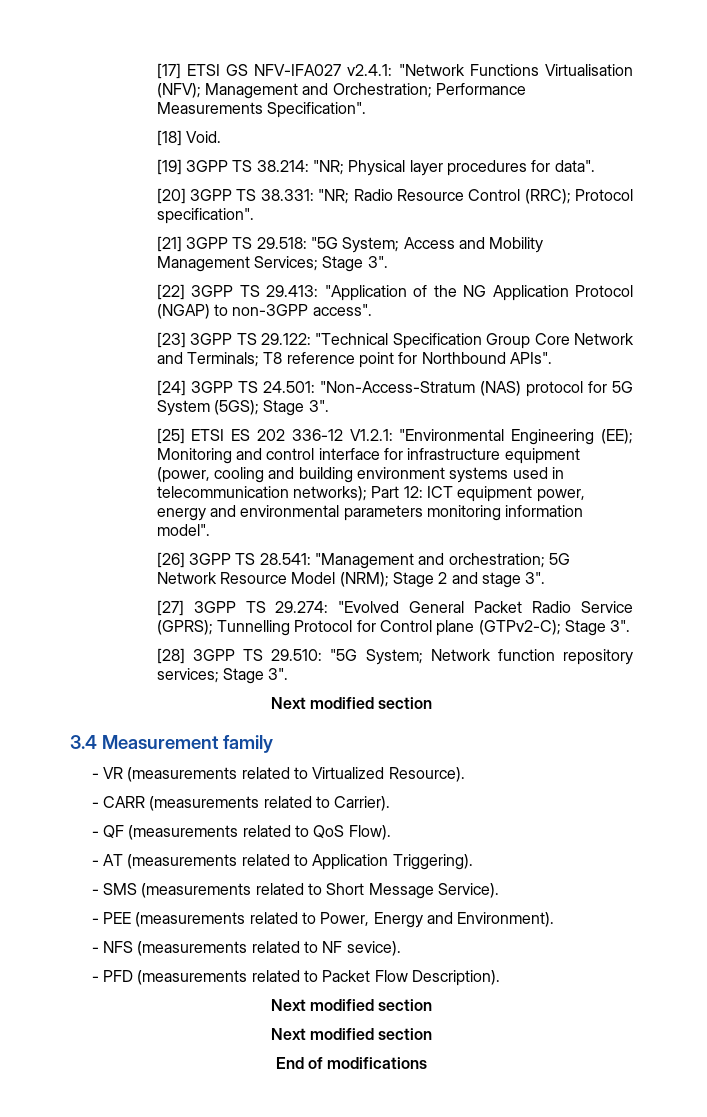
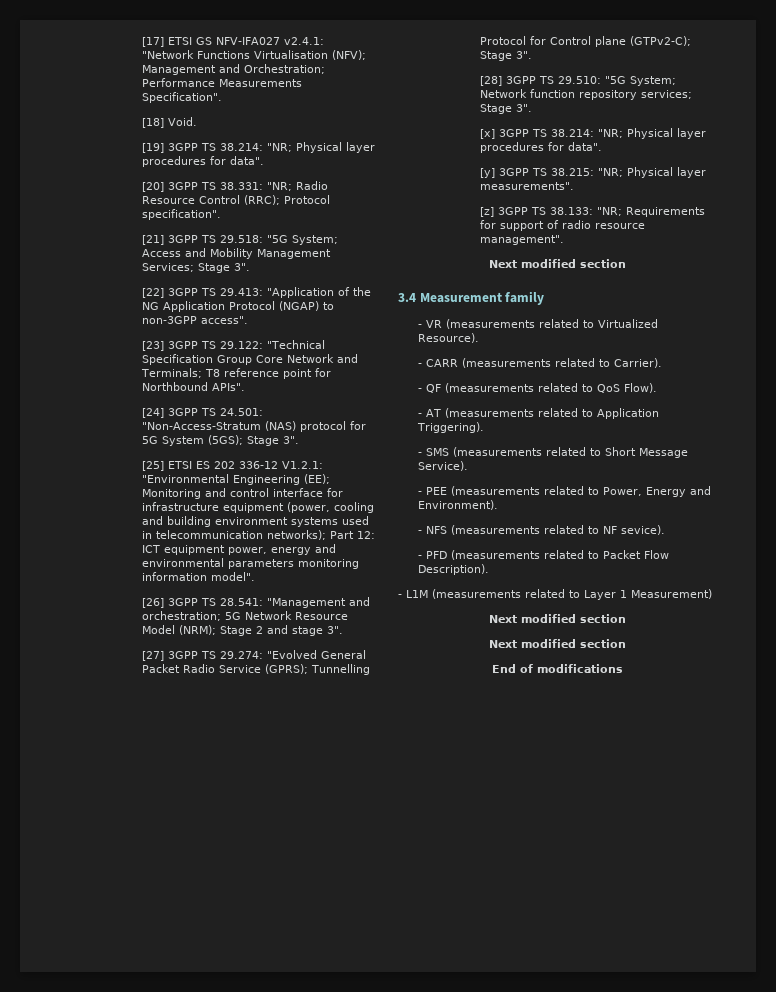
+ [x] 3GPP TS 38.214: "NR; Physical layer procedures for data".
+ [y] 3GPP TS 38.215: "NR; Physical layer measurements".
+ [z] 3GPP TS 38.133: "NR; Requirements for support of radio resource management".
+ - L1M (measurements related to Layer 1 Measurement)

